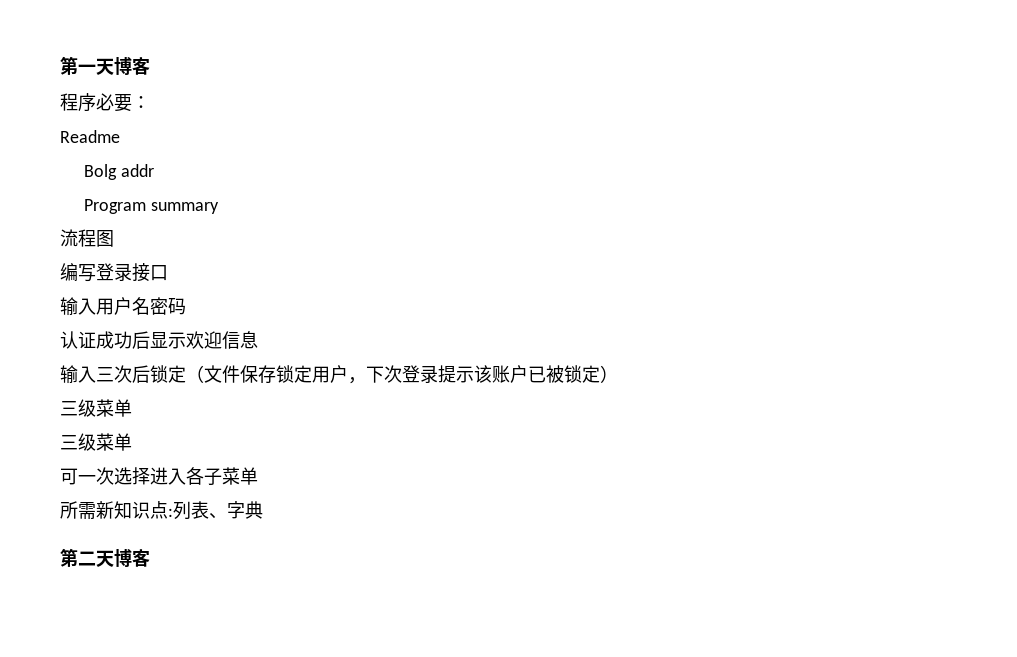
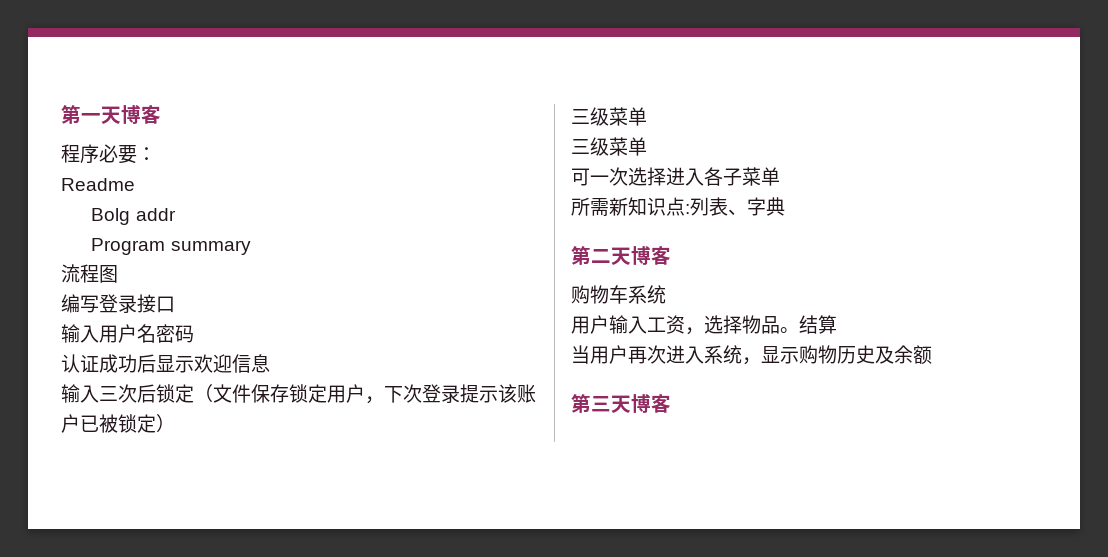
+ 购物车系统
+ 用户输入工资，选择物品。结算
+ 当用户再次进入系统，显示购物历史及余额
+ 第三天博客

